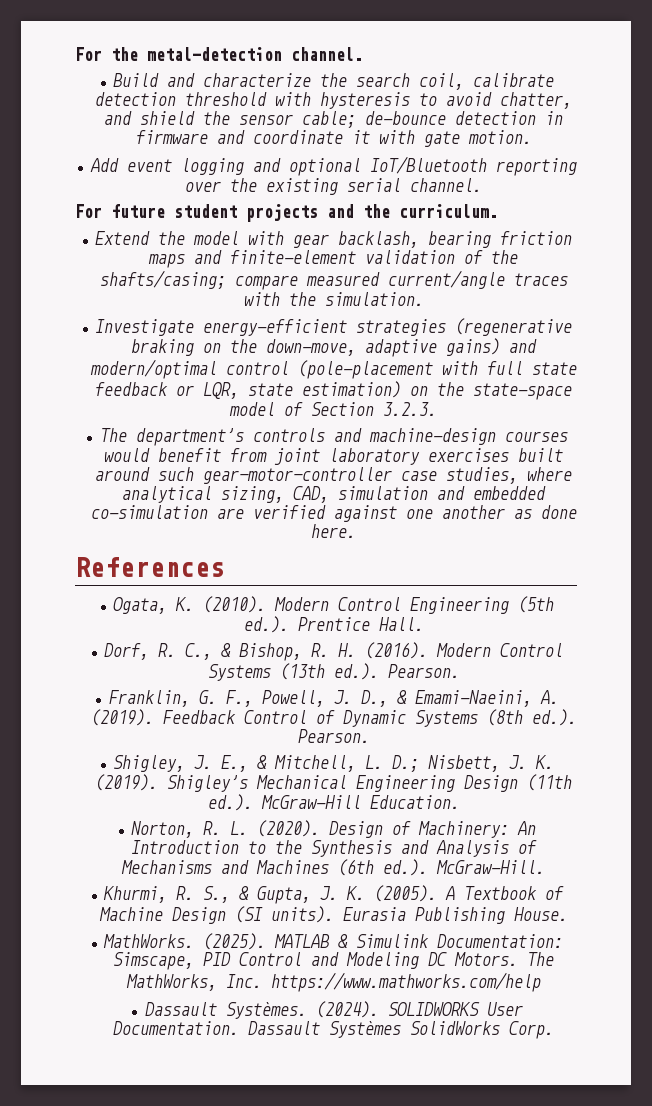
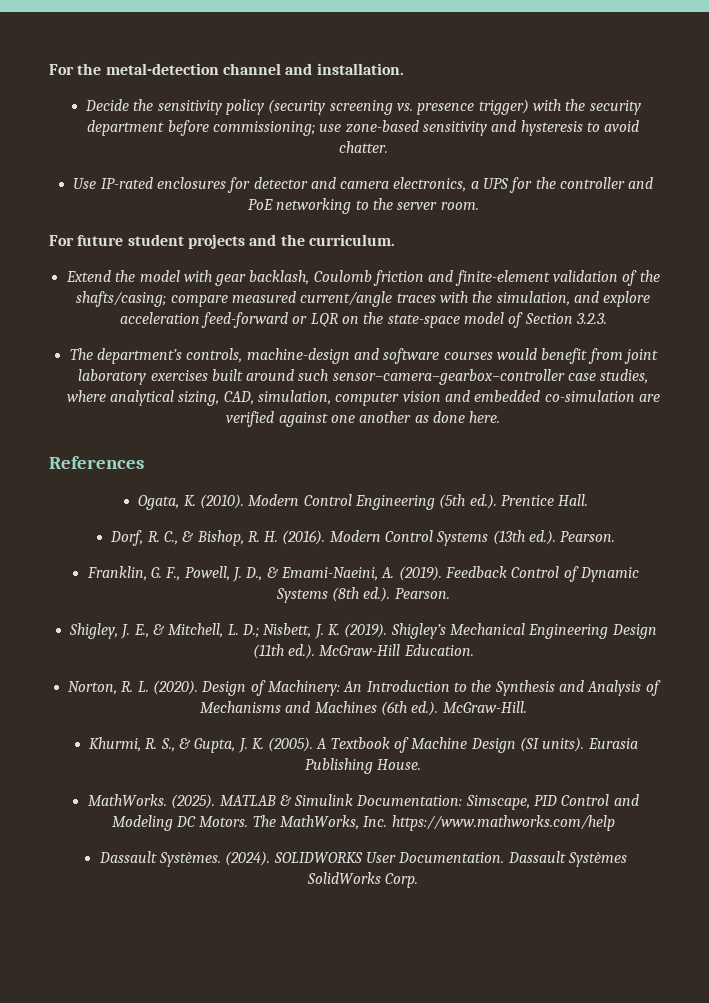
- For the metal-detection channel.
- Build and characterize the search coil, calibrate detection threshold with hysteresis to avoid chatter, and shield the sensor cable; de-bounce detection in firmware and coordinate it with gate motion.
- Add event logging and optional IoT/Bluetooth reporting over the existing serial channel.
+ For the metal-detection channel and installation.
+ Decide the sensitivity policy (security screening vs. presence trigger) with the security department before commissioning; use zone-based sensitivity and hysteresis to avoid chatter.
+ Use IP-rated enclosures for detector and camera electronics, a UPS for the controller and PoE networking to the server room.
- Extend the model with gear backlash, bearing friction maps and finite-element validation of the shafts/casing; compare measured current/angle traces with the simulation.
- Investigate energy-efficient strategies (regenerative braking on the down-move, adaptive gains) and modern/optimal control (pole-placement with full state feedback or LQR, state estimation) on the state-space model of Section 3.2.3.
+ Extend the model with gear backlash, Coulomb friction and finite-element validation of the shafts/casing; compare measured current/angle traces with the simulation, and explore acceleration feed-forward or LQR on the state-space model of Section 3.2.3.
- The department’s controls and machine-design courses would benefit from joint laboratory exercises built around such gear–motor–controller case studies, where analytical sizing, CAD, simulation and embedded co-simulation are verified against one another as done here.
+ The department’s controls, machine-design and software courses would benefit from joint laboratory exercises built around such sensor–camera–gearbox–controller case studies, where analytical sizing, CAD, simulation, computer vision and embedded co-simulation are verified against one another as done here.

